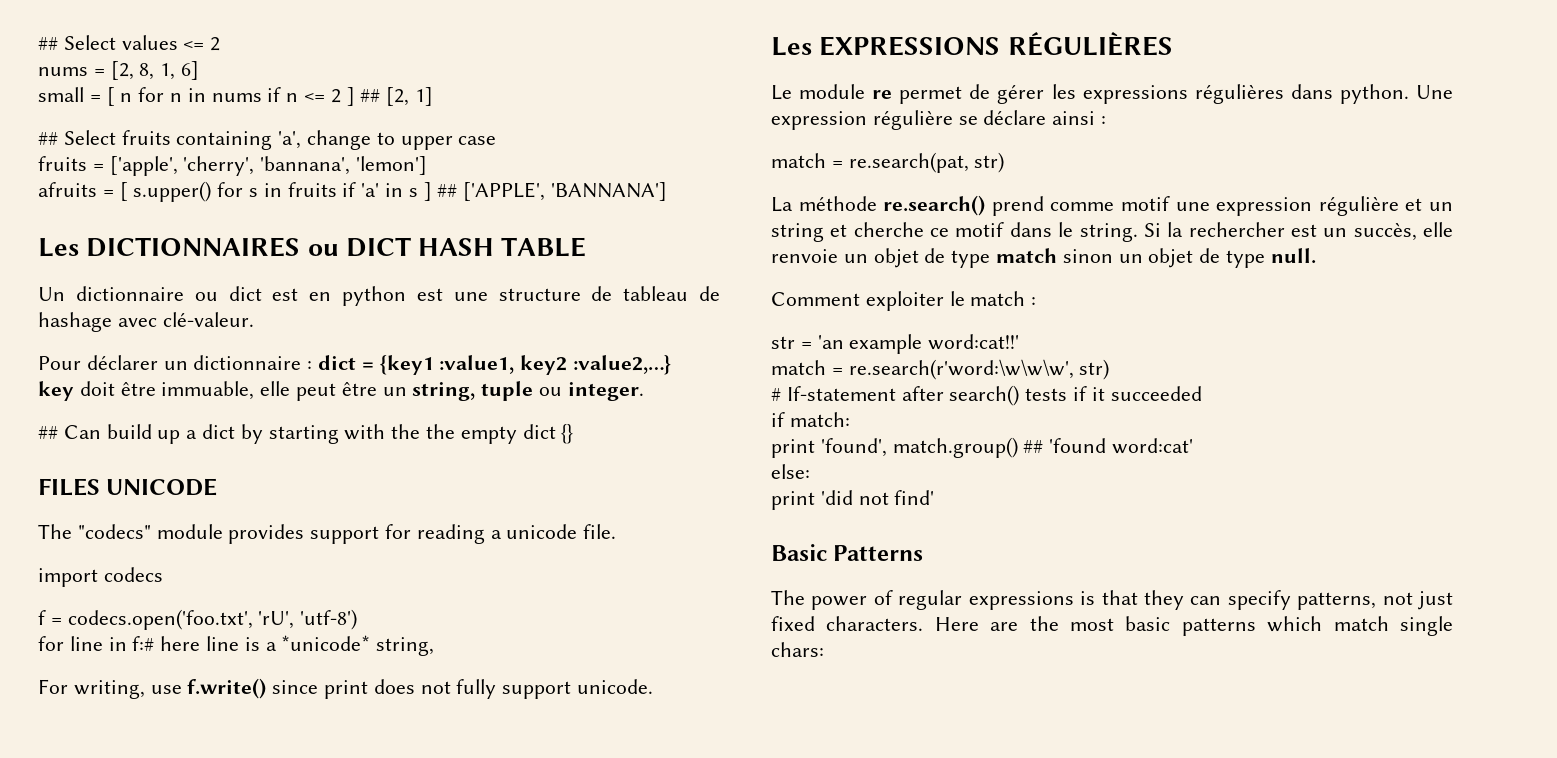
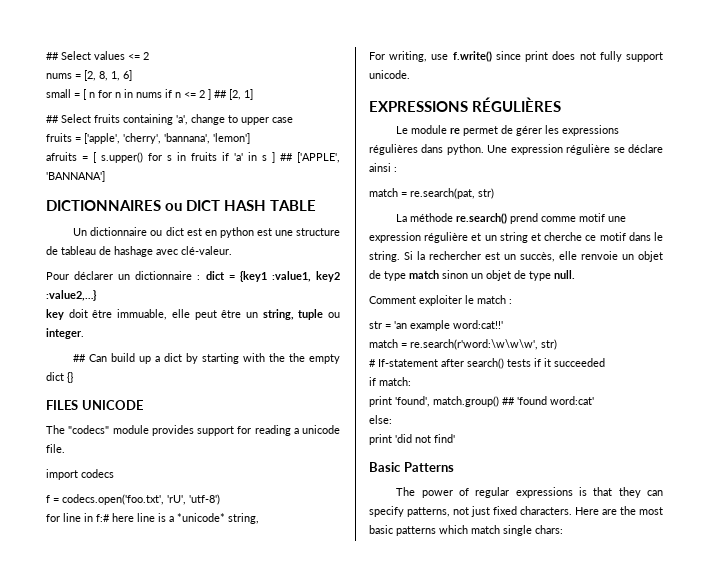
- Les DICTIONNAIRES ou DICT HASH TABLE
+ DICTIONNAIRES ou DICT HASH TABLE
- Les EXPRESSIONS RÉGULIÈRES
+ EXPRESSIONS RÉGULIÈRES

